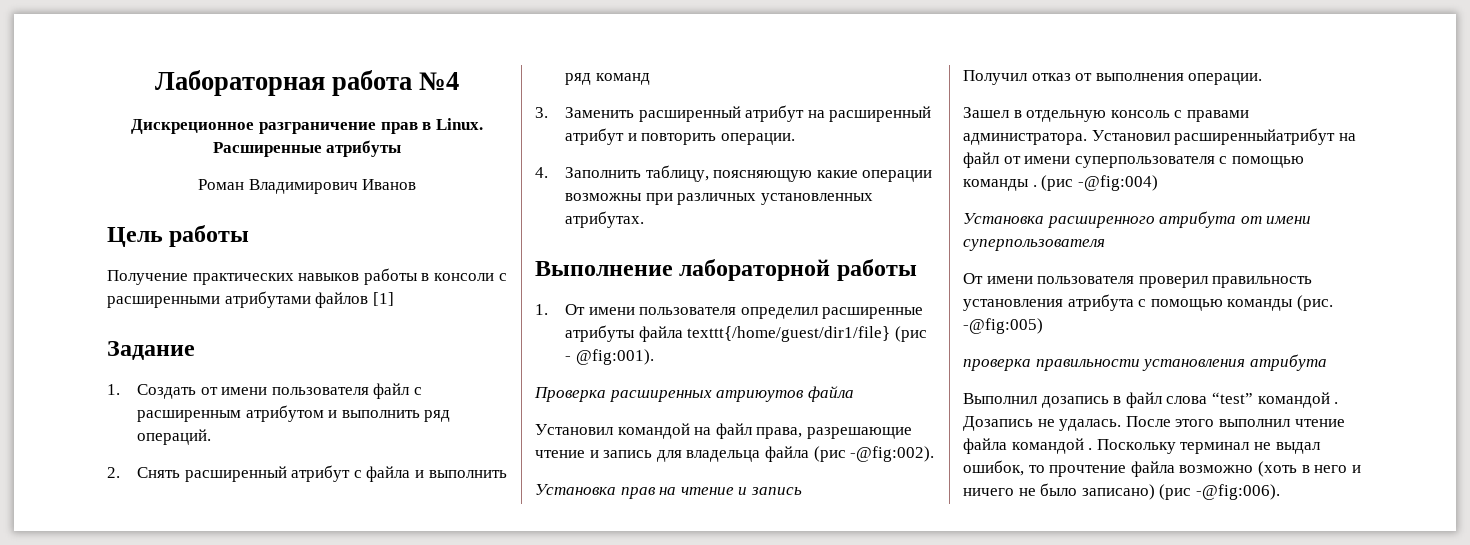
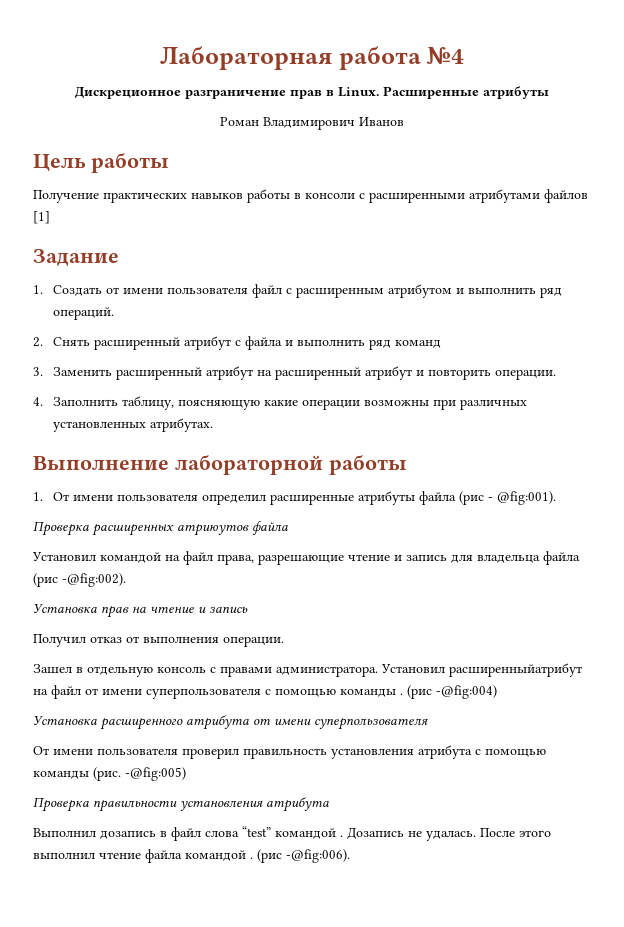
- 1. От имени пользователя определил расширенные атрибуты файла texttt{/home/guest/dir1/file} (рис - @fig:001).
+ 1. От имени пользователя определил расширенные атрибуты файла (рис - @fig:001).
- проверка правильности установления атрибута
+ Проверка правильности установления атрибута
- Поскольку терминал не выдал ошибок, то прочтение файла возможно (хоть в него и ничего не было записано) (рис -@fig:006).
+ (рис -@fig:006).

